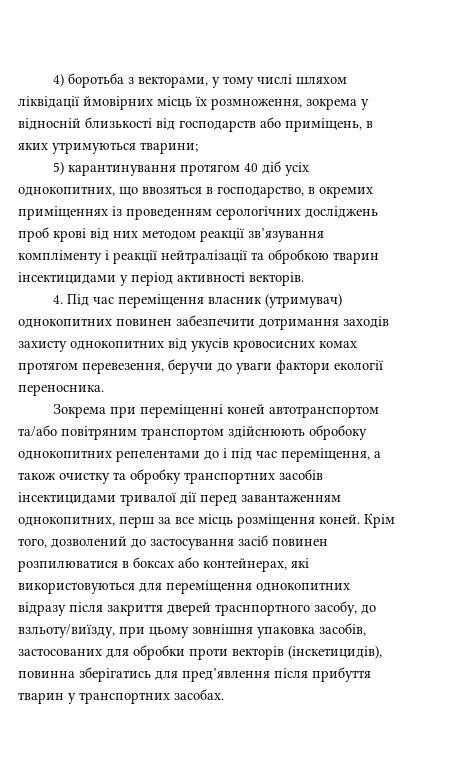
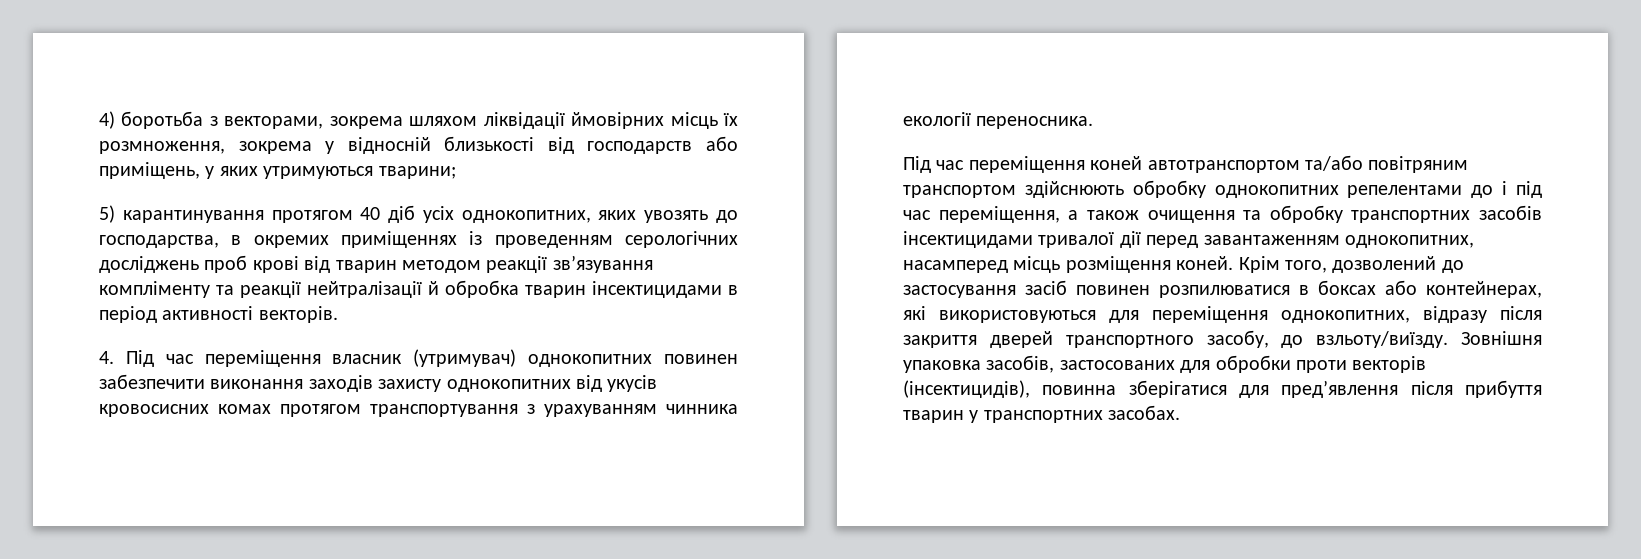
- 4) боротьба з векторами, у тому числі шляхом ліквідації ймовірних місць їх розмноження, зокрема у відносній близькості від господарств або приміщень, в яких утримуються тварини;
+ 4) боротьба з векторами, зокрема шляхом ліквідації ймовірних місць їх розмноження, зокрема у відносній близькості від господарств або приміщень, у яких утримуються тварини;
- 5) карантинування протягом 40 діб усіх однокопитних, що ввозяться в господарство, в окремих приміщеннях із проведенням серологічних досліджень проб крові від них методом реакції зв’язування компліменту і реакції нейтралізації та обробкою тварин інсектицидами у період активності векторів.
+ 5) карантинування протягом 40 діб усіх однокопитних, яких увозять до господарства, в окремих приміщеннях із проведенням серологічних досліджень проб крові від тварин методом реакції зв’язування компліменту та реакції нейтралізації й обробка тварин інсектицидами в період активності векторів.
- 4. Під час переміщення власник (утримувач) однокопитних повинен забезпечити дотримання заходів захисту однокопитних від укусів кровосисних комах протягом перевезення, беручи до уваги фактори екології переносника.
+ 4. Під час переміщення власник (утримувач) однокопитних повинен забезпечити виконання заходів захисту однокопитних від укусів кровосисних комах протягом транспортування з урахуванням чинника екології переносника.
- Зокрема при переміщенні коней автотранспортом та/або повітряним транспортом здійснюють обробоку однокопитних репелентами до і під час переміщення, а також очистку та обробку транспортних засобів інсектицидами тривалої дії перед завантаженням однокопитних, перш за все місць розміщення коней.
+ Під час переміщення коней автотранспортом та/або повітряним транспортом здійснюють обробку однокопитних репелентами до і під час переміщення, а також очищення та обробку транспортних засобів інсектицидами тривалої дії перед завантаженням однокопитних, насамперед місць розміщення коней.
- Крім того, дозволений до застосування засіб повинен розпилюватися в боксах або контейнерах, які використовуються для переміщення однокопитних відразу після закриття дверей траснпортного засобу, до взльоту/виїзду, при цьому зовнішня упаковка засобів, застосованих для обробки проти векторів (інскетицидів), повинна зберігатись для пред’явлення після прибуття тварин у транспортних засобах.
+ Крім того, дозволений до застосування засіб повинен розпилюватися в боксах або контейнерах, які використовуються для переміщення однокопитних, відразу після закриття дверей транспортного засобу, до взльоту/виїзду. Зовнішня упаковка засобів, застосованих для обробки проти векторів (інсектицидів), повинна зберігатися для пред’явлення після прибуття тварин у транспортних засобах.

